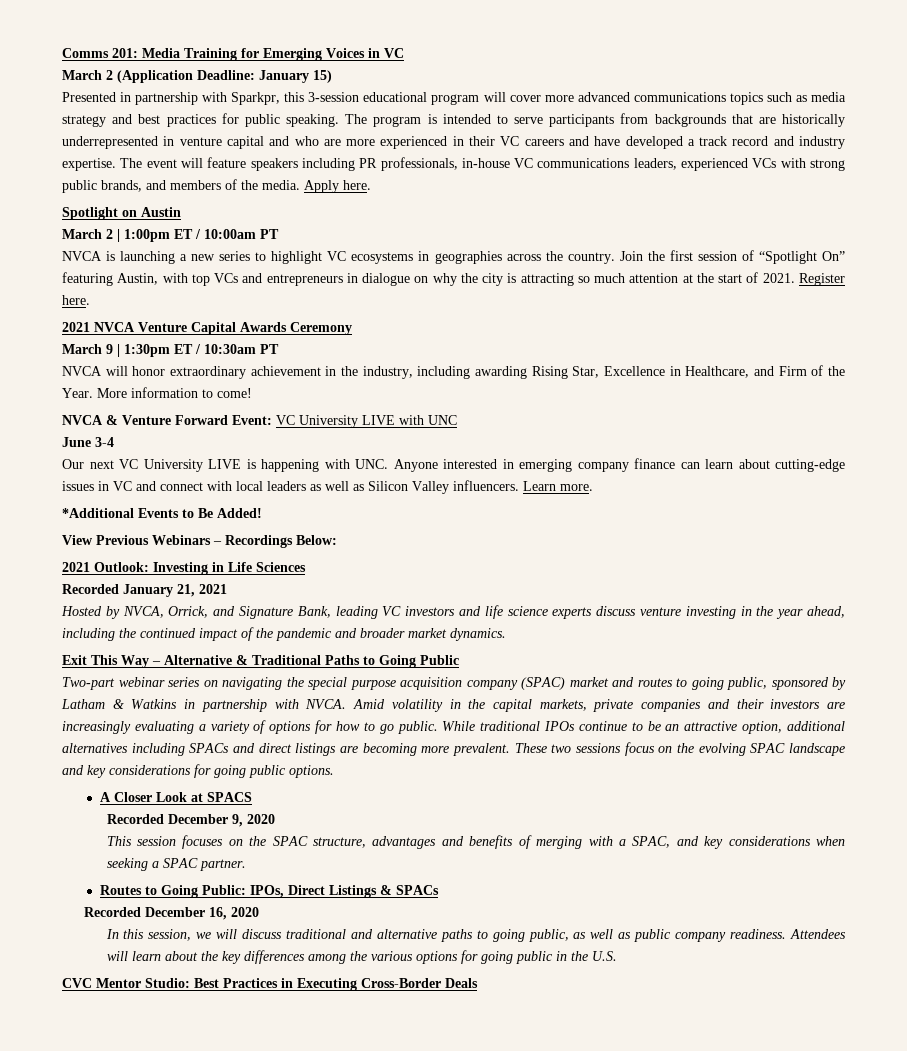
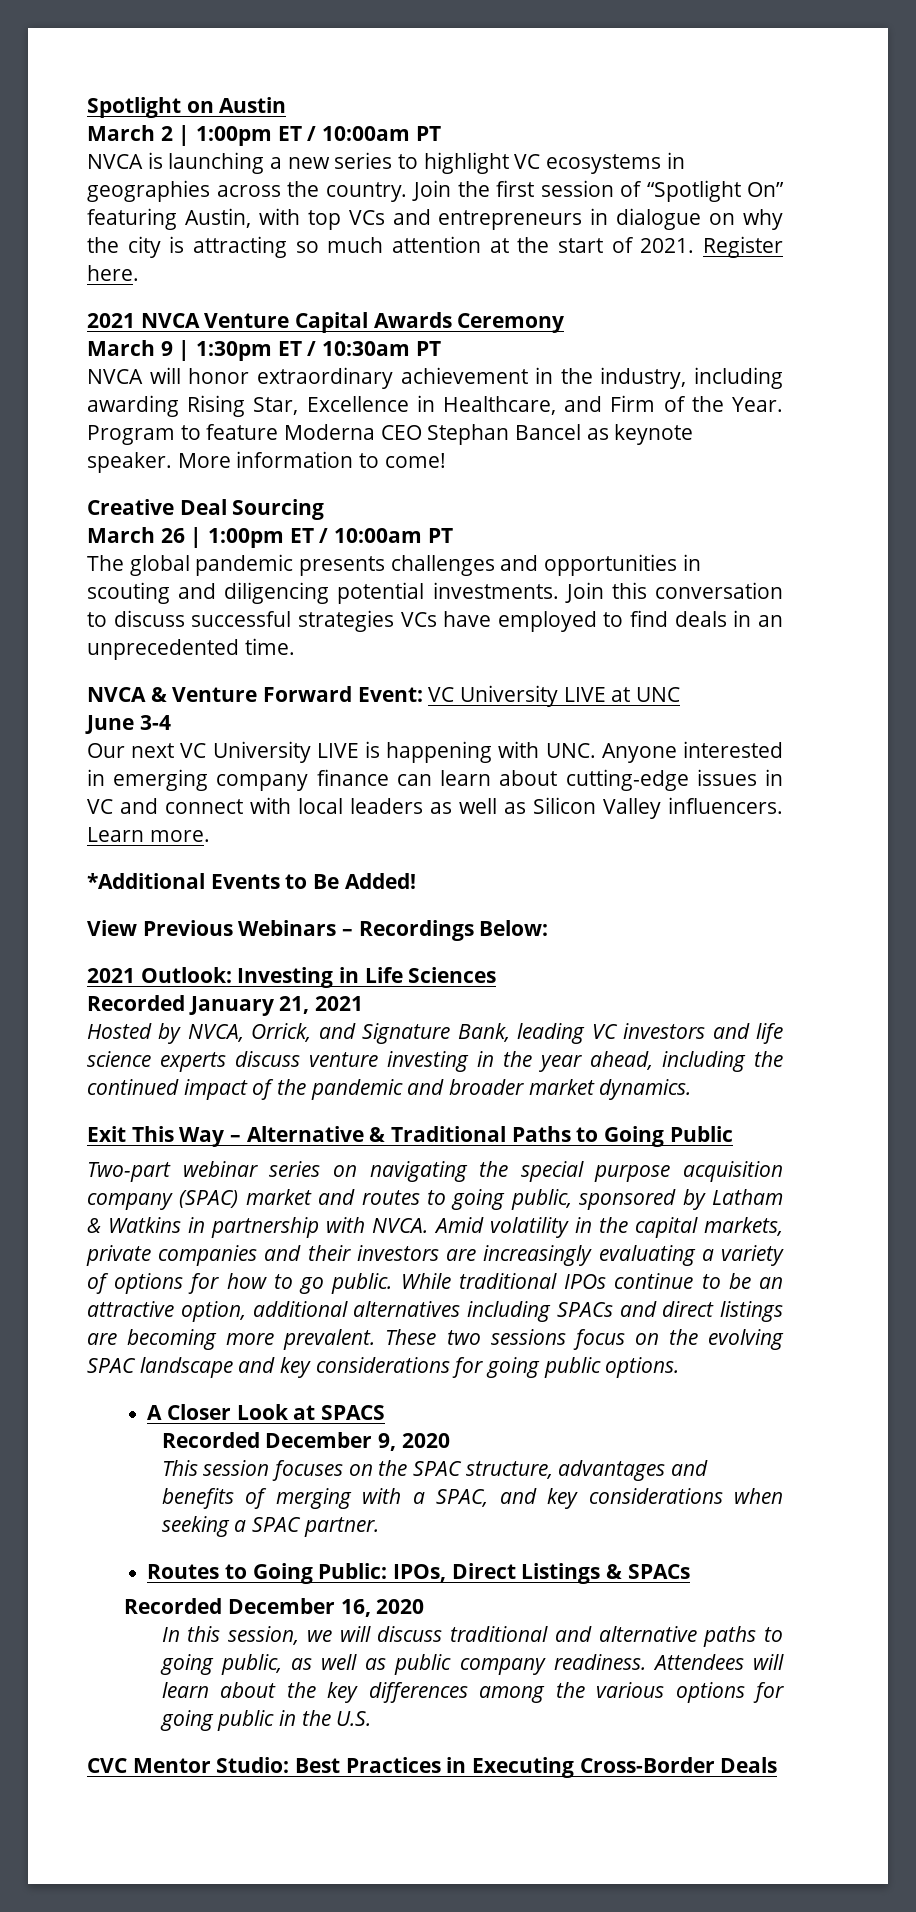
- Comms 201: Media Training for Emerging Voices in VC
- March 2 (Application Deadline: January 15)
- Presented in partnership with Sparkpr, this 3-session educational program will cover more advanced communications topics such as media strategy and best practices for public speaking. The program is intended to serve participants from backgrounds that are historically underrepresented in venture capital and who are more experienced in their VC careers and have developed a track record and industry expertise. The event will feature speakers including PR professionals, in-house VC communications leaders, experienced VCs with strong public brands, and members of the media. Apply here.
- More information to come!
+ Program to feature Moderna CEO Stephan Bancel as keynote speaker. More information to come!
+ Creative Deal Sourcing
+ March 26 | 1:00pm ET / 10:00am PT
+ The global pandemic presents challenges and opportunities in scouting and diligencing potential investments. Join this conversation to discuss successful strategies VCs have employed to find deals in an unprecedented time.
- NVCA & Venture Forward Event: VC University LIVE with UNC
+ NVCA & Venture Forward Event: VC University LIVE at UNC

